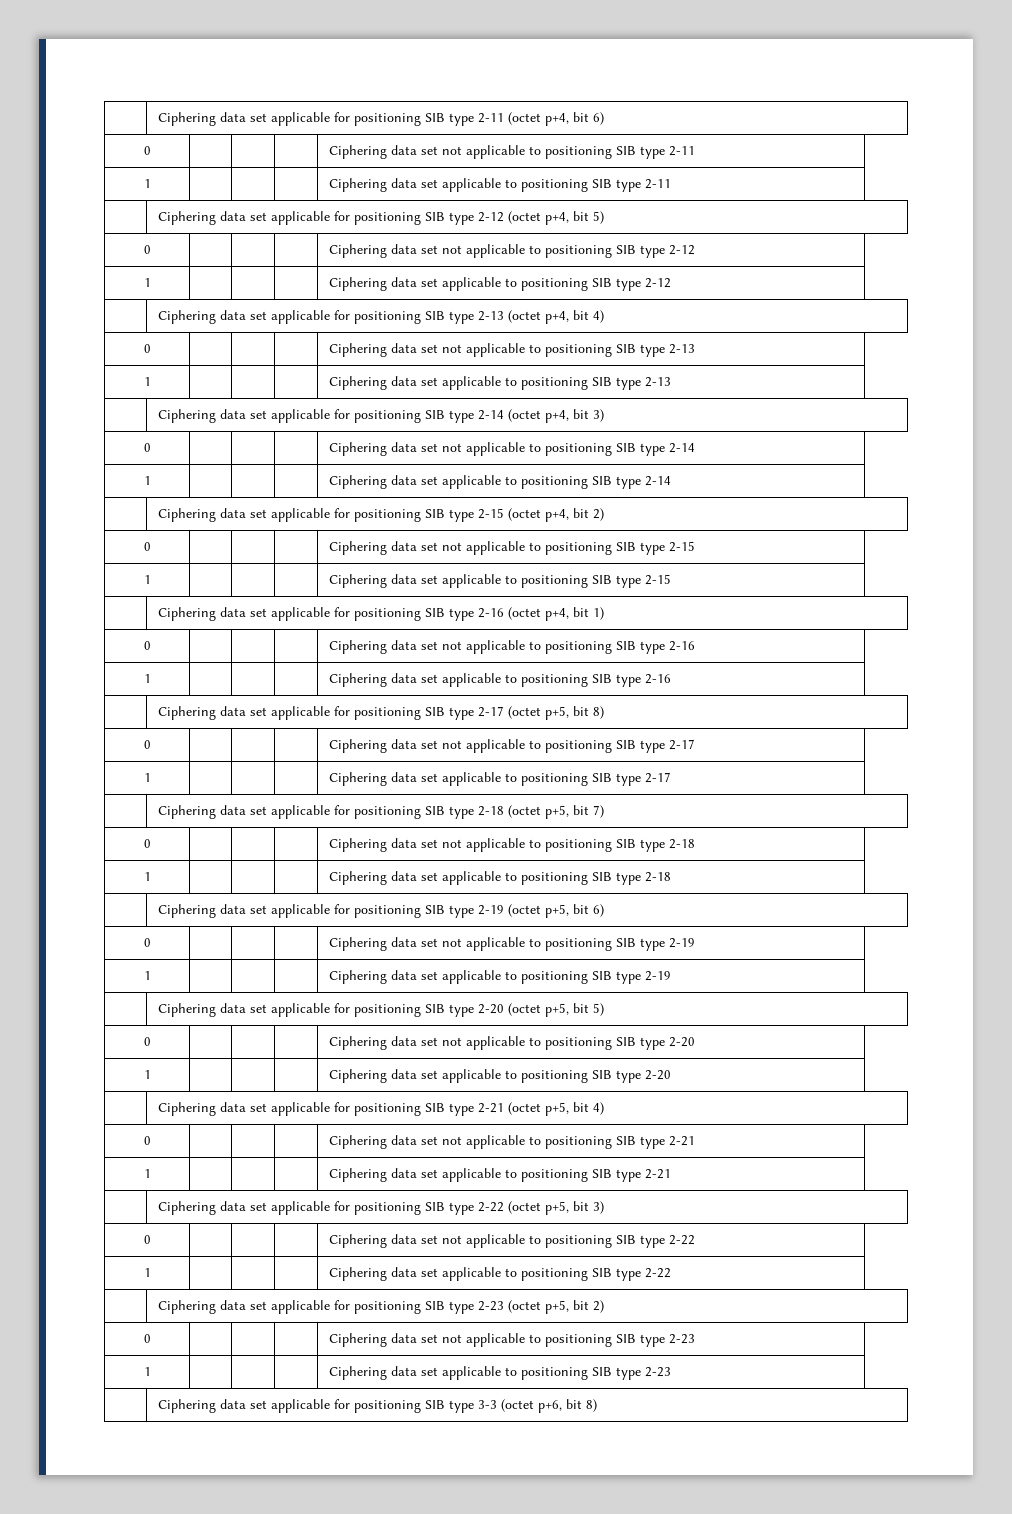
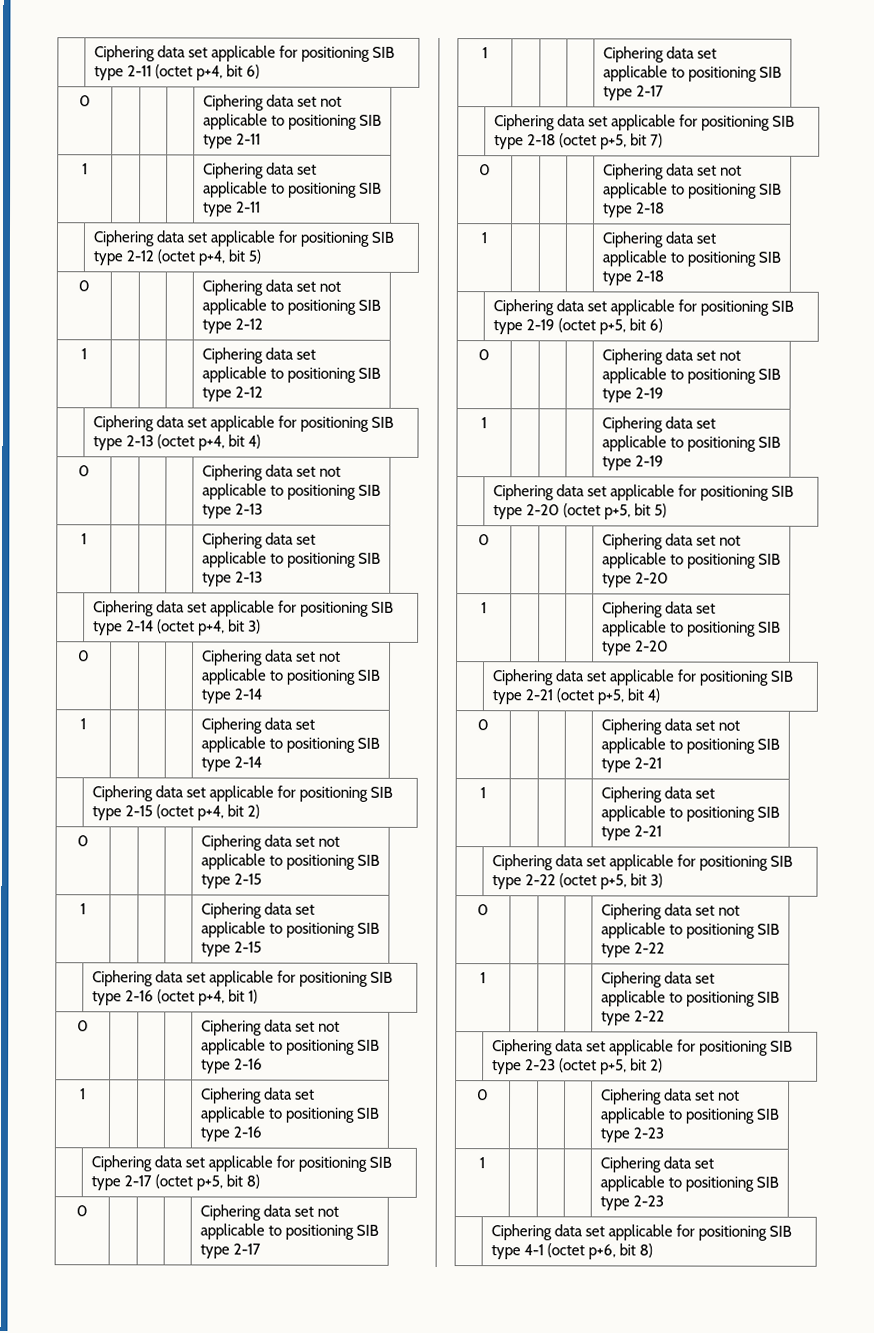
- | Ciphering data set applicable for positioning SIB type 3-3 (octet p+6, bit 8)
+ | Ciphering data set applicable for positioning SIB type 4-1 (octet p+6, bit 8)

